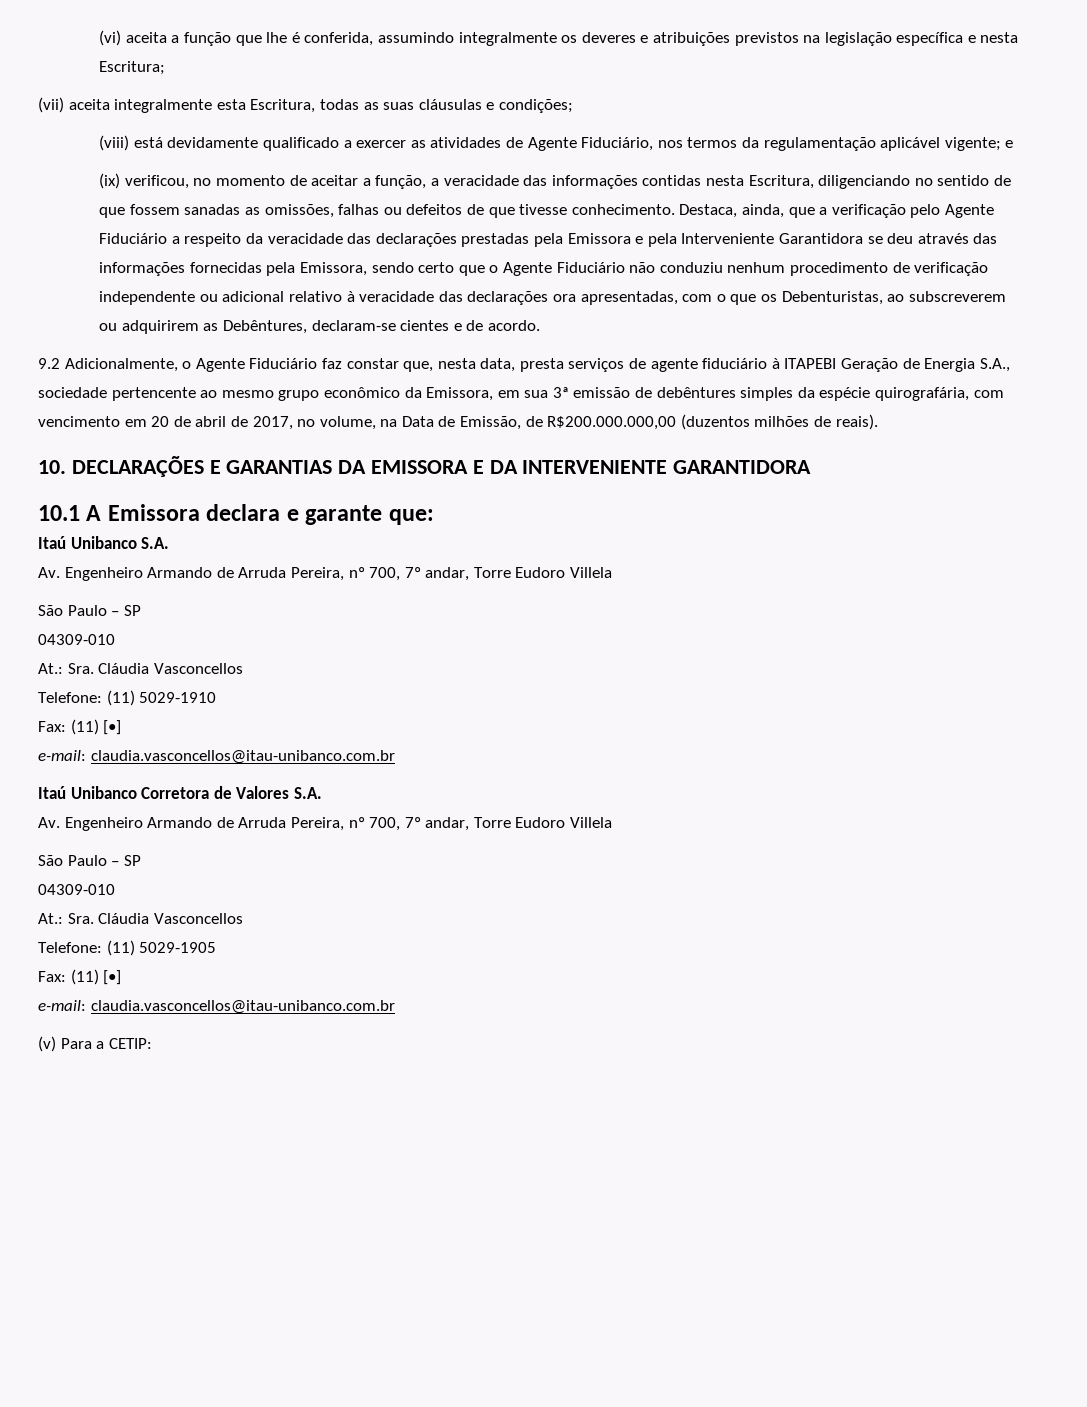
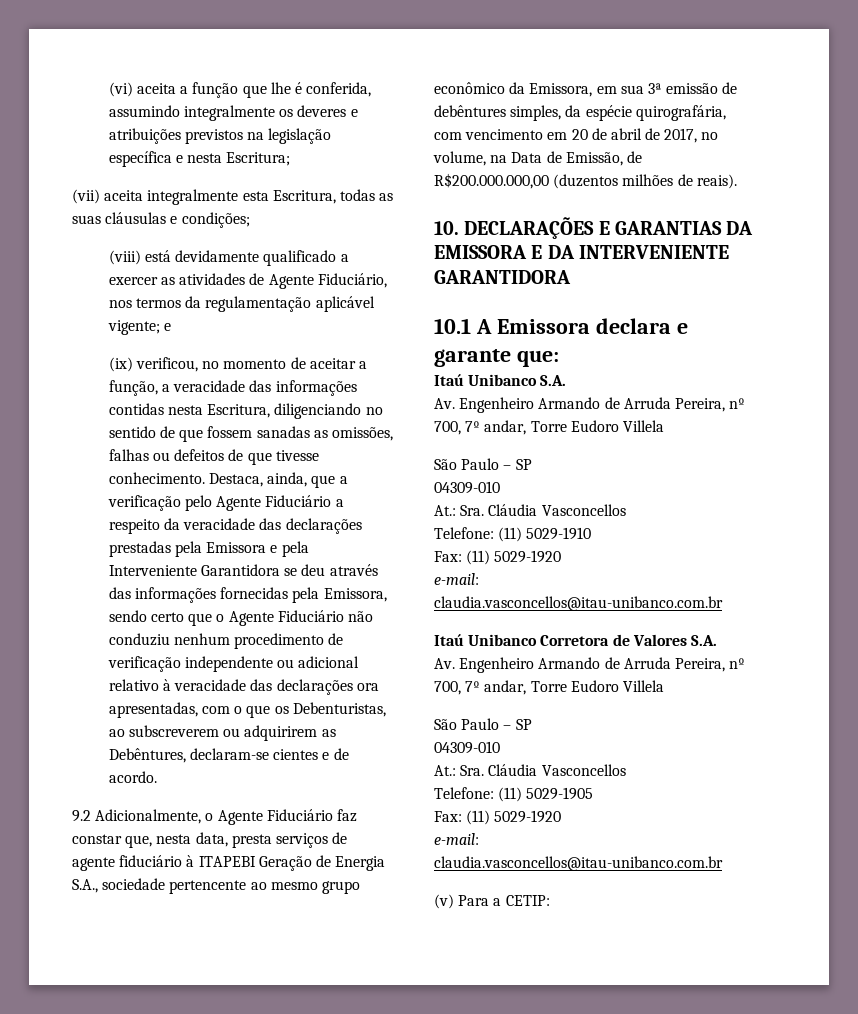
- 9.2 Adicionalmente, o Agente Fiduciário faz constar que, nesta data, presta serviços de agente fiduciário à ITAPEBI Geração de Energia S.A., sociedade pertencente ao mesmo grupo econômico da Emissora, em sua 3ª emissão de debêntures simples da espécie quirografária, com vencimento em 20 de abril de 2017, no volume, na Data de Emissão, de R$200.000.000,00 (duzentos milhões de reais).
+ 9.2 Adicionalmente, o Agente Fiduciário faz constar que, nesta data, presta serviços de agente fiduciário à ITAPEBI Geração de Energia S.A., sociedade pertencente ao mesmo grupo econômico da Emissora, em sua 3ª emissão de debêntures simples, da espécie quirografária, com vencimento em 20 de abril de 2017, no volume, na Data de Emissão, de R$200.000.000,00 (duzentos milhões de reais).
  Telefone: (11) 5029-1910
- Fax: (11) [•]
+ Fax: (11) 5029-1920
  Telefone: (11) 5029-1905
- Fax: (11) [•]
+ Fax: (11) 5029-1920

